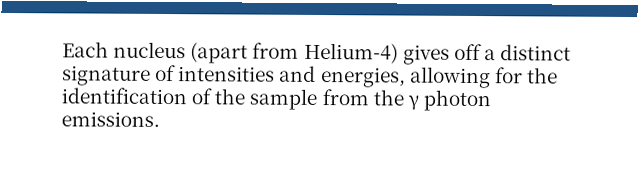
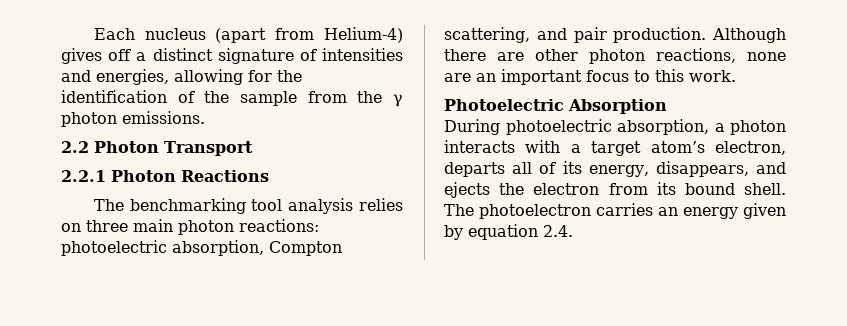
+ 2.2 Photon Transport
+ 2.2.1 Photon Reactions
+ The benchmarking tool analysis relies on three main photon reactions: photoelectric absorption, Compton scattering, and pair production. Although there are other photon reactions, none are an important focus to this work.
+ Photoelectric Absorption
+ During photoelectric absorption, a photon interacts with a target atom’s electron, departs all of its energy, disappears, and ejects the electron from its bound shell. The photoelectron carries an energy given by equation 2.4.

